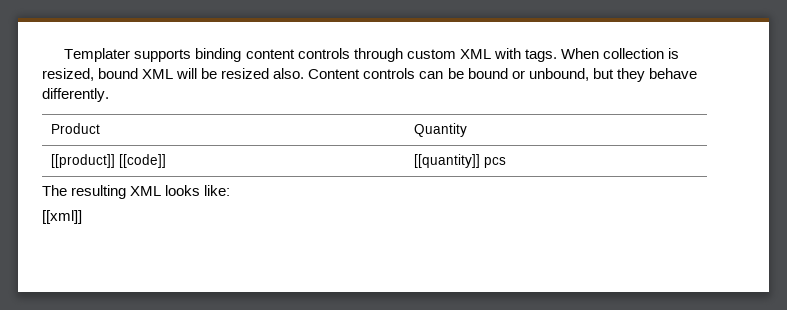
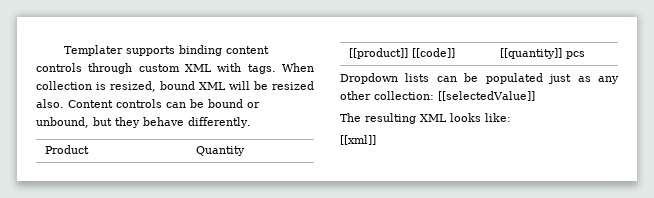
+ Dropdown lists can be populated just as any other collection: [[selectedValue]]

